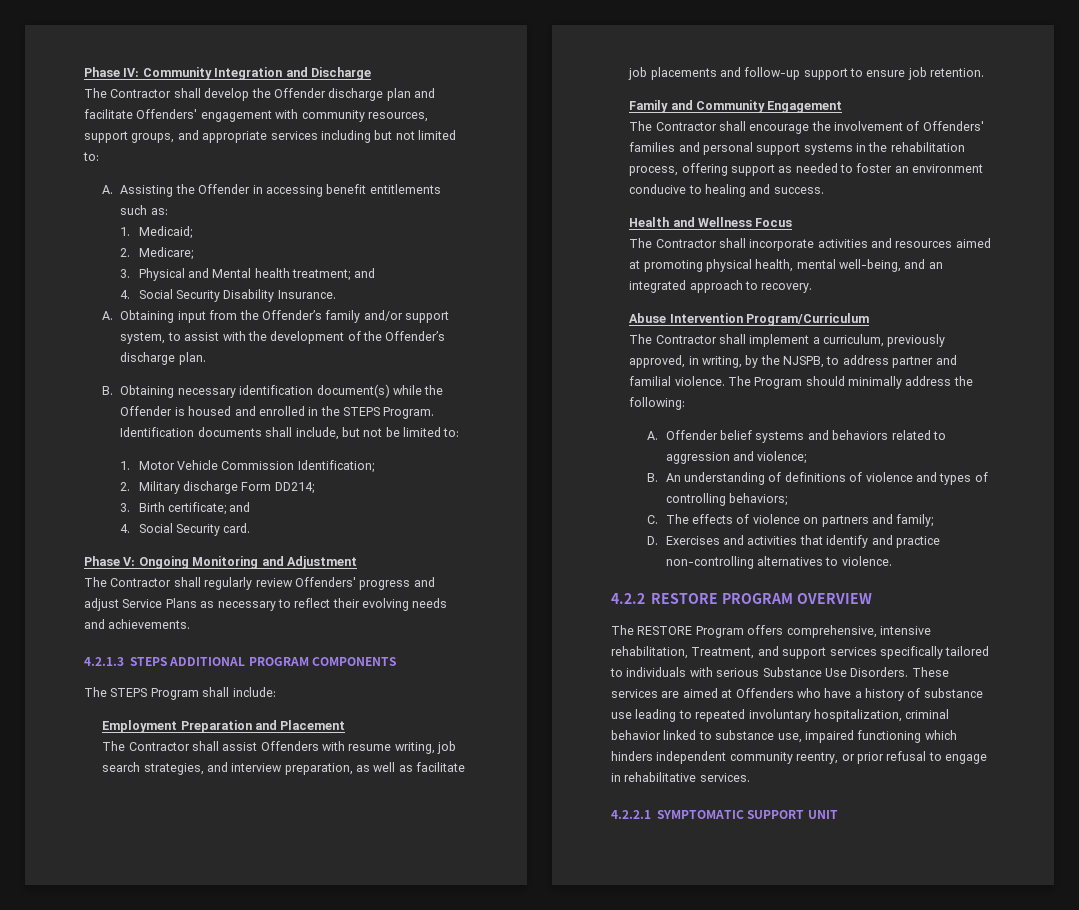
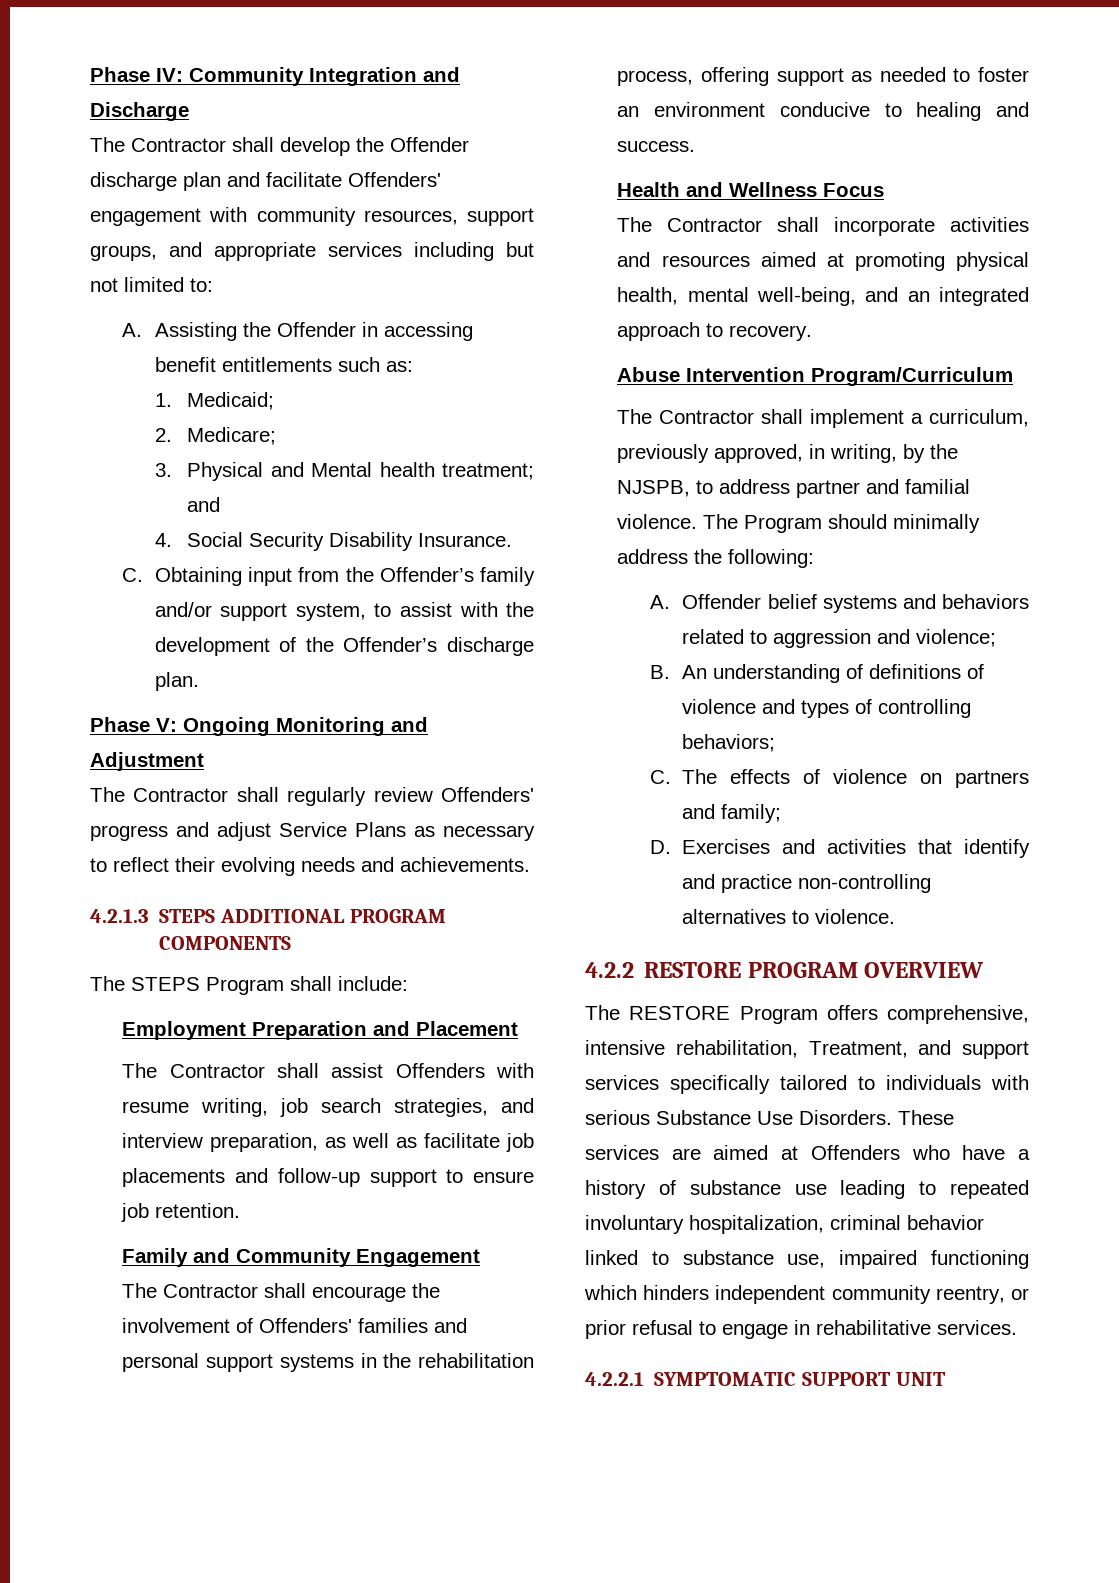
- A. Obtaining input from the Offender’s family and/or support system, to assist with the development of the Offender’s discharge plan.
+ C. Obtaining input from the Offender’s family and/or support system, to assist with the development of the Offender’s discharge plan.
- B. Obtaining necessary identification document(s) while the Offender is housed and enrolled in the STEPS Program. Identification documents shall include, but not be limited to:
- 1. Motor Vehicle Commission Identification;
- 2. Military discharge Form DD214;
- 3. Birth certificate; and
- 4. Social Security card.

